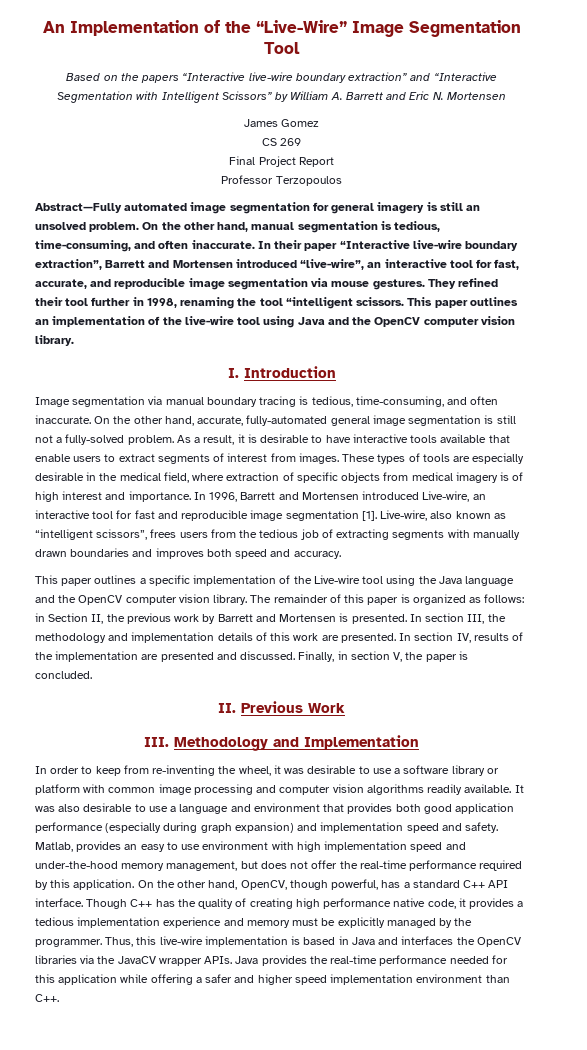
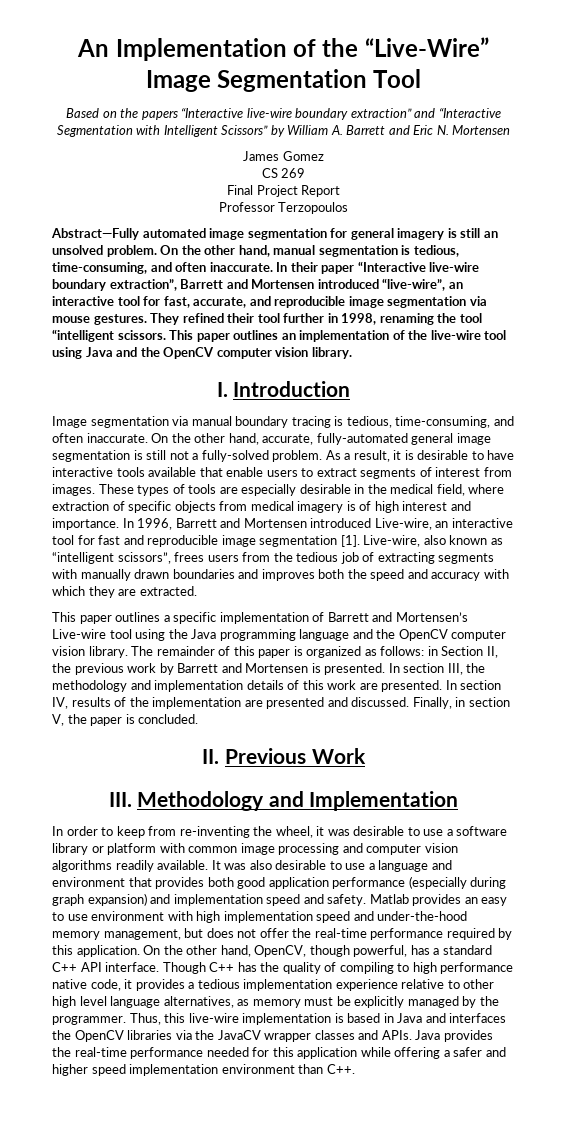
- Live-wire, also known as “intelligent scissors”, frees users from the tedious job of extracting segments with manually drawn boundaries and improves both speed and accuracy.
+ Live-wire, also known as “intelligent scissors”, frees users from the tedious job of extracting segments with manually drawn boundaries and improves both the speed and accuracy with which they are extracted.
- This paper outlines a specific implementation of the Live-wire tool using the Java language and the OpenCV computer vision library.
+ This paper outlines a specific implementation of Barrett and Mortensen’s Live-wire tool using the Java programming language and the OpenCV computer vision library.
- Matlab, provides an easy to use environment with high implementation speed and under-the-hood memory management, but does not offer the real-time performance required by this application.
+ Matlab provides an easy to use environment with high implementation speed and under-the-hood memory management, but does not offer the real-time performance required by this application.
- Though C++ has the quality of creating high performance native code, it provides a tedious implementation experience and memory must be explicitly managed by the programmer.
+ Though C++ has the quality of compiling to high performance native code, it provides a tedious implementation experience relative to other high level language alternatives, as memory must be explicitly managed by the programmer.
- Thus, this live-wire implementation is based in Java and interfaces the OpenCV libraries via the JavaCV wrapper APIs.
+ Thus, this live-wire implementation is based in Java and interfaces the OpenCV libraries via the JavaCV wrapper classes and APIs.

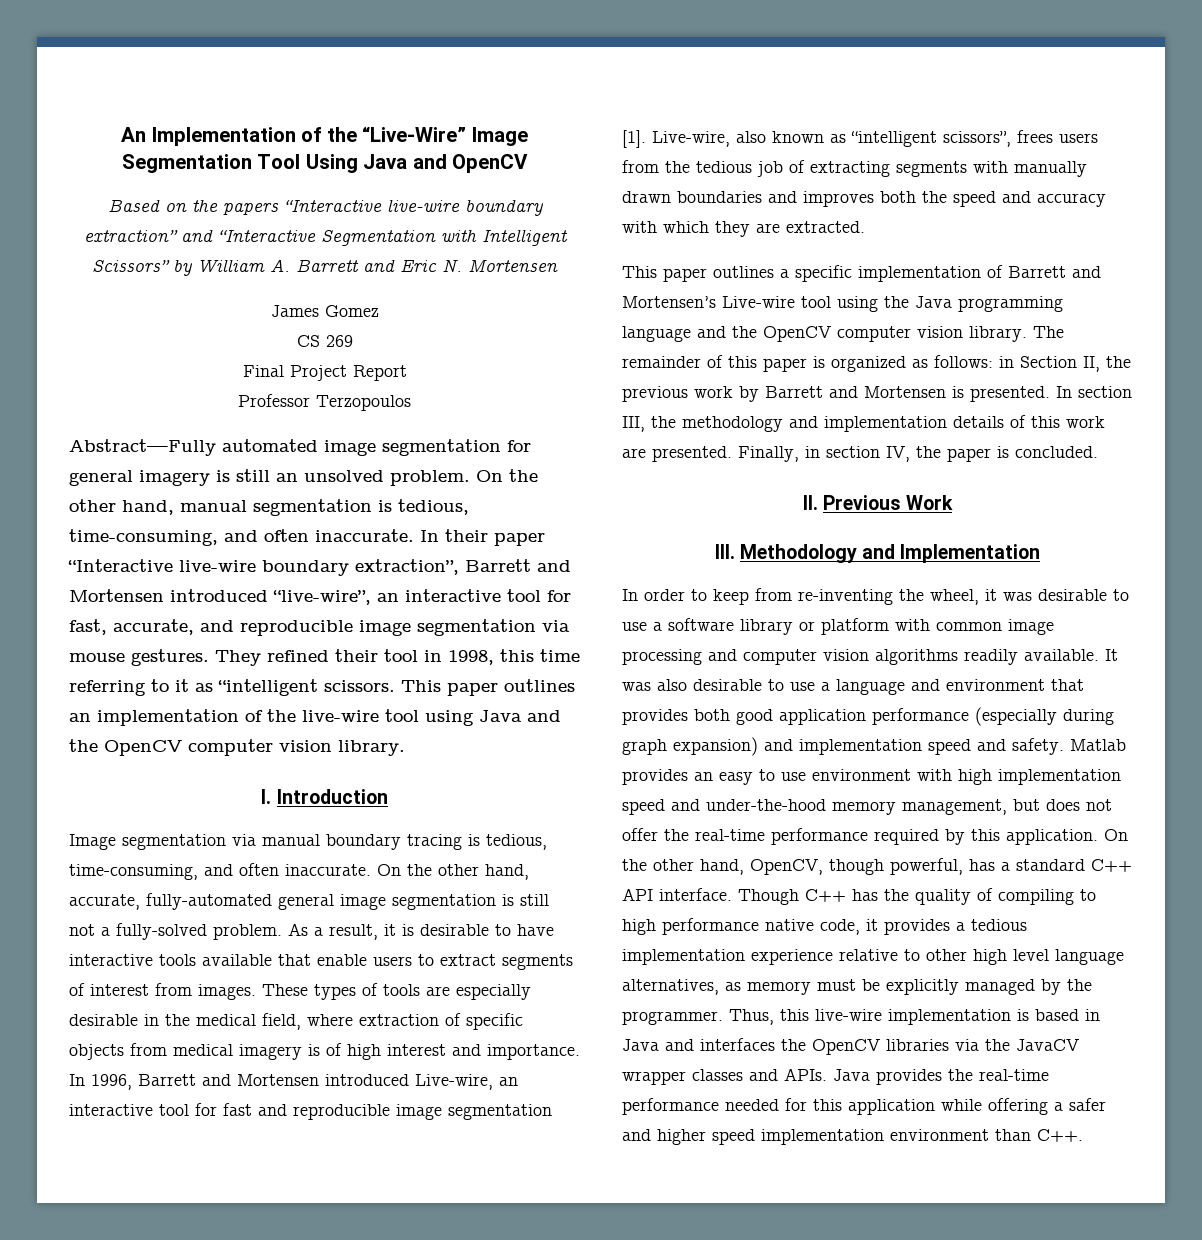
- An Implementation of the “Live-Wire” Image Segmentation Tool
+ An Implementation of the “Live-Wire” Image Segmentation Tool Using Java and OpenCV
- They refined their tool further in 1998, renaming the tool “intelligent scissors.
+ They refined their tool in 1998, this time referring to it as “intelligent scissors.
- In section IV, results of the implementation are presented and discussed.
- Finally, in section V, the paper is concluded.
+ Finally, in section IV, the paper is concluded.

